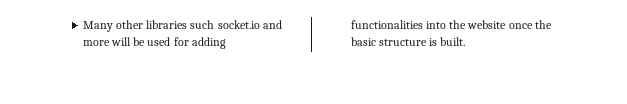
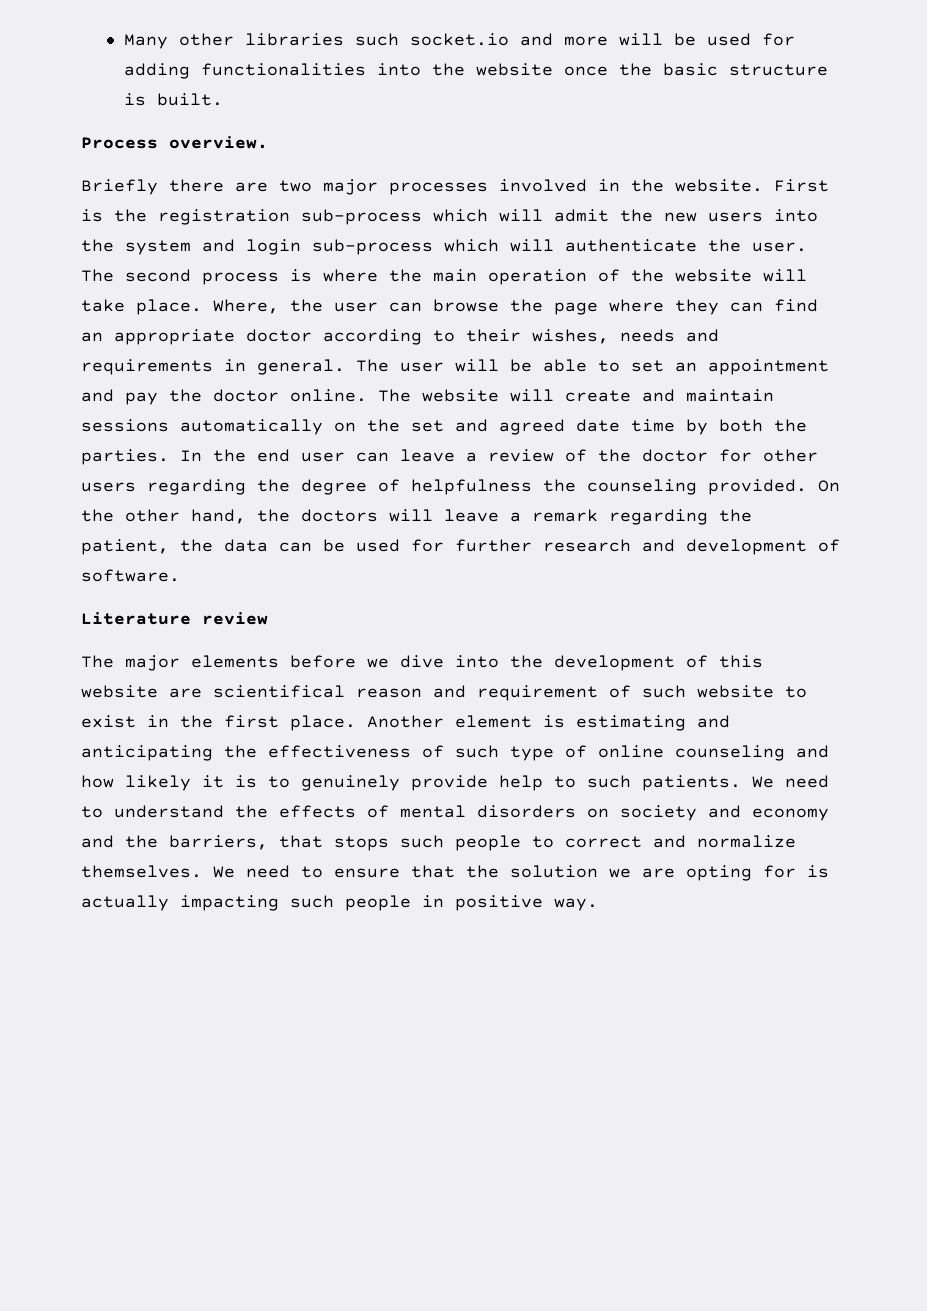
+ Process overview.
+ Briefly there are two major processes involved in the website. First is the registration sub-process which will admit the new users into the system and login sub-process which will authenticate the user. The second process is where the main operation of the website will take place. Where, the user can browse the page where they can find an appropriate doctor according to their wishes, needs and requirements in general. The user will be able to set an appointment and pay the doctor online. The website will create and maintain sessions automatically on the set and agreed date time by both the parties. In the end user can leave a review of the doctor for other users regarding the degree of helpfulness the counseling provided. On the other hand, the doctors will leave a remark regarding the patient, the data can be used for further research and development of software.
+ Literature review
+ The major elements before we dive into the development of this website are scientifical reason and requirement of such website to exist in the first place. Another element is estimating and anticipating the effectiveness of such type of online counseling and how likely it is to genuinely provide help to such patients. We need to understand the effects of mental disorders on society and economy and the barriers, that stops such people to correct and normalize themselves. We need to ensure that the solution we are opting for is actually impacting such people in positive way.

